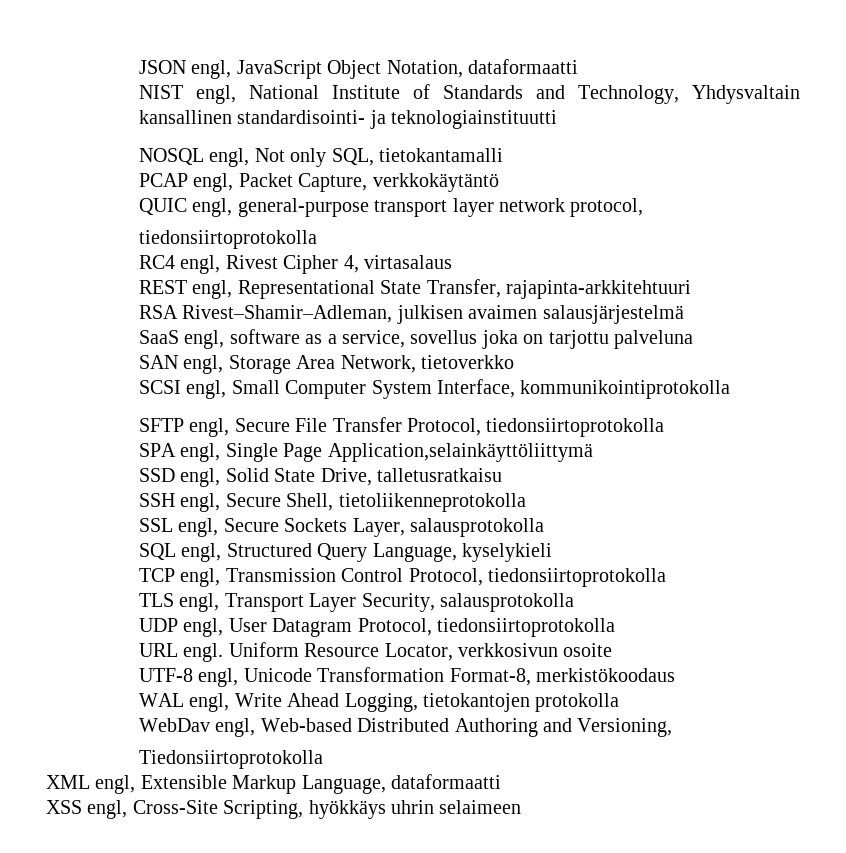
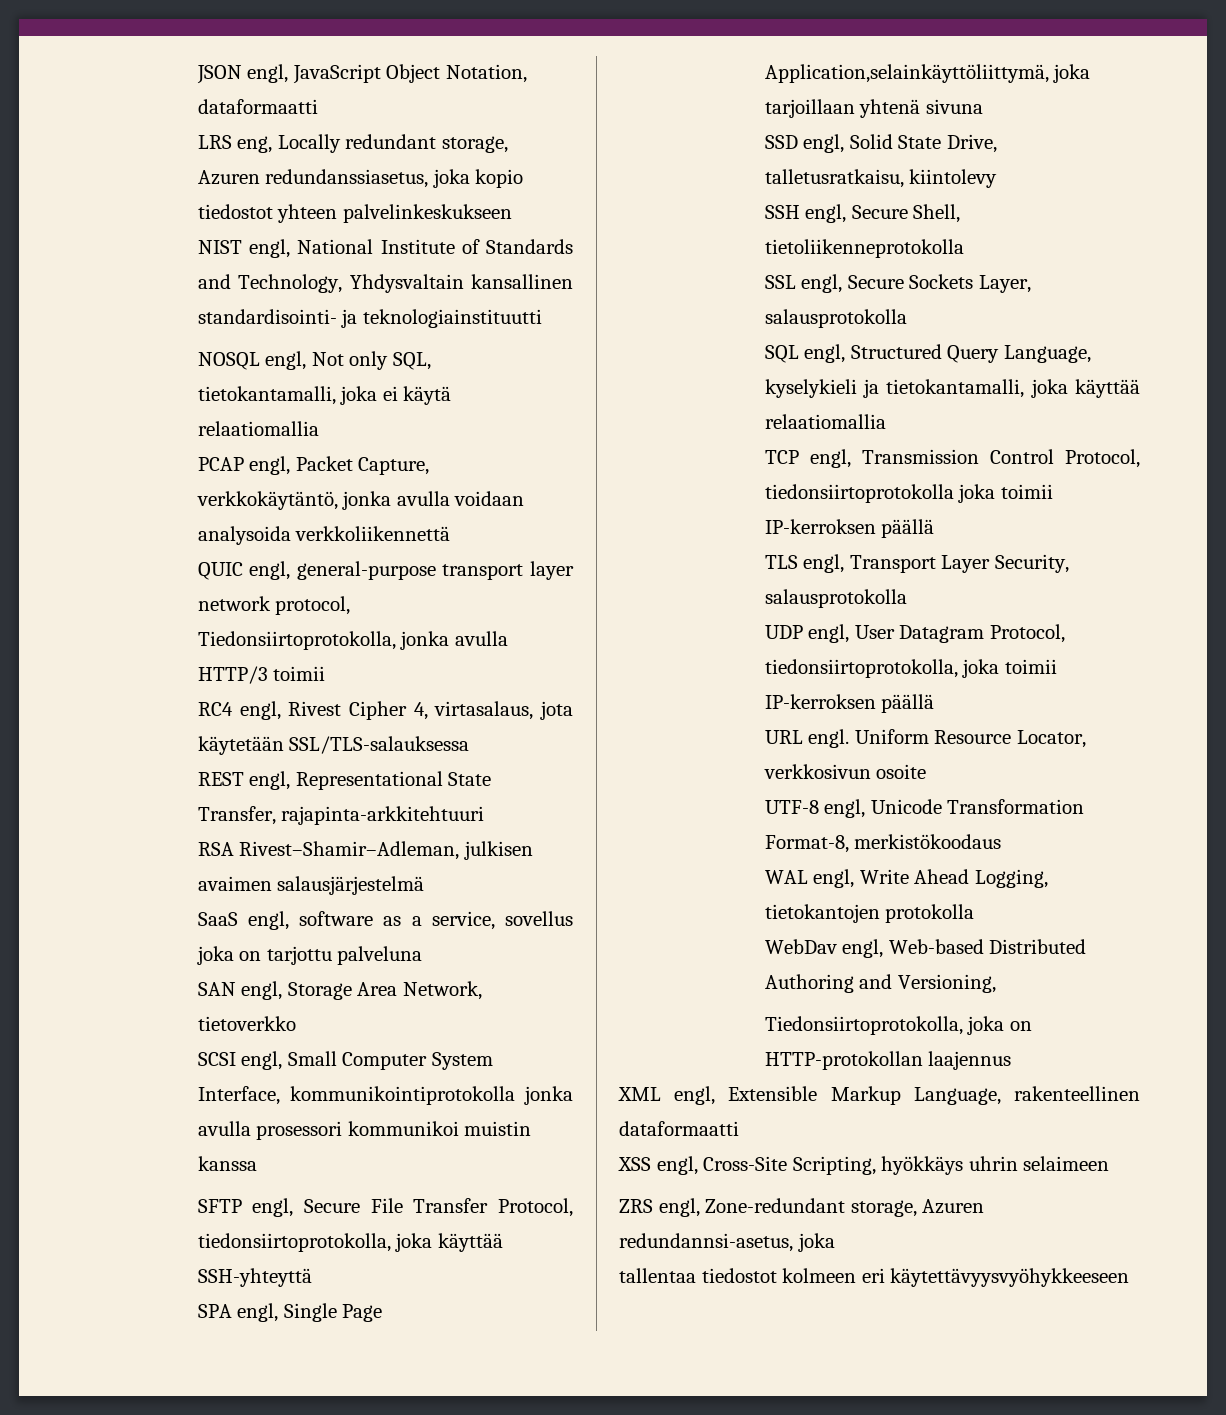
+ LRS eng, Locally redundant storage, Azuren redundanssiasetus, joka kopio tiedostot yhteen palvelinkeskukseen
- NOSQL engl, Not only SQL, tietokantamalli
+ NOSQL engl, Not only SQL, tietokantamalli, joka ei käytä relaatiomallia
- PCAP engl, Packet Capture, verkkokäytäntö
+ PCAP engl, Packet Capture, verkkokäytäntö, jonka avulla voidaan analysoida verkkoliikennettä
  QUIC engl, general-purpose transport layer network protocol,
- tiedonsiirtoprotokolla
+ Tiedonsiirtoprotokolla, jonka avulla HTTP/3 toimii
- RC4 engl, Rivest Cipher 4, virtasalaus
+ RC4 engl, Rivest Cipher 4, virtasalaus, jota käytetään SSL/TLS-salauksessa
- SCSI engl, Small Computer System Interface, kommunikointiprotokolla
+ SCSI engl, Small Computer System Interface, kommunikointiprotokolla jonka avulla prosessori kommunikoi muistin kanssa
- SFTP engl, Secure File Transfer Protocol, tiedonsiirtoprotokolla
+ SFTP engl, Secure File Transfer Protocol, tiedonsiirtoprotokolla, joka käyttää SSH-yhteyttä
- SPA engl, Single Page Application,selainkäyttöliittymä
+ SPA engl, Single Page Application,selainkäyttöliittymä, joka tarjoillaan yhtenä sivuna
- SSD engl, Solid State Drive, talletusratkaisu
+ SSD engl, Solid State Drive, talletusratkaisu, kiintolevy
- SQL engl, Structured Query Language, kyselykieli
+ SQL engl, Structured Query Language, kyselykieli ja tietokantamalli, joka käyttää relaatiomallia
- TCP engl, Transmission Control Protocol, tiedonsiirtoprotokolla
+ TCP engl, Transmission Control Protocol, tiedonsiirtoprotokolla joka toimii IP-kerroksen päällä
- UDP engl, User Datagram Protocol, tiedonsiirtoprotokolla
+ UDP engl, User Datagram Protocol, tiedonsiirtoprotokolla, joka toimii IP-kerroksen päällä
- Tiedonsiirtoprotokolla
+ Tiedonsiirtoprotokolla, joka on HTTP-protokollan laajennus
- XML engl, Extensible Markup Language, dataformaatti
+ XML engl, Extensible Markup Language, rakenteellinen dataformaatti
+ ZRS engl, Zone-redundant storage, Azuren redundannsi-asetus, joka
+ tallentaa tiedostot kolmeen eri käytettävyysvyöhykkeeseen

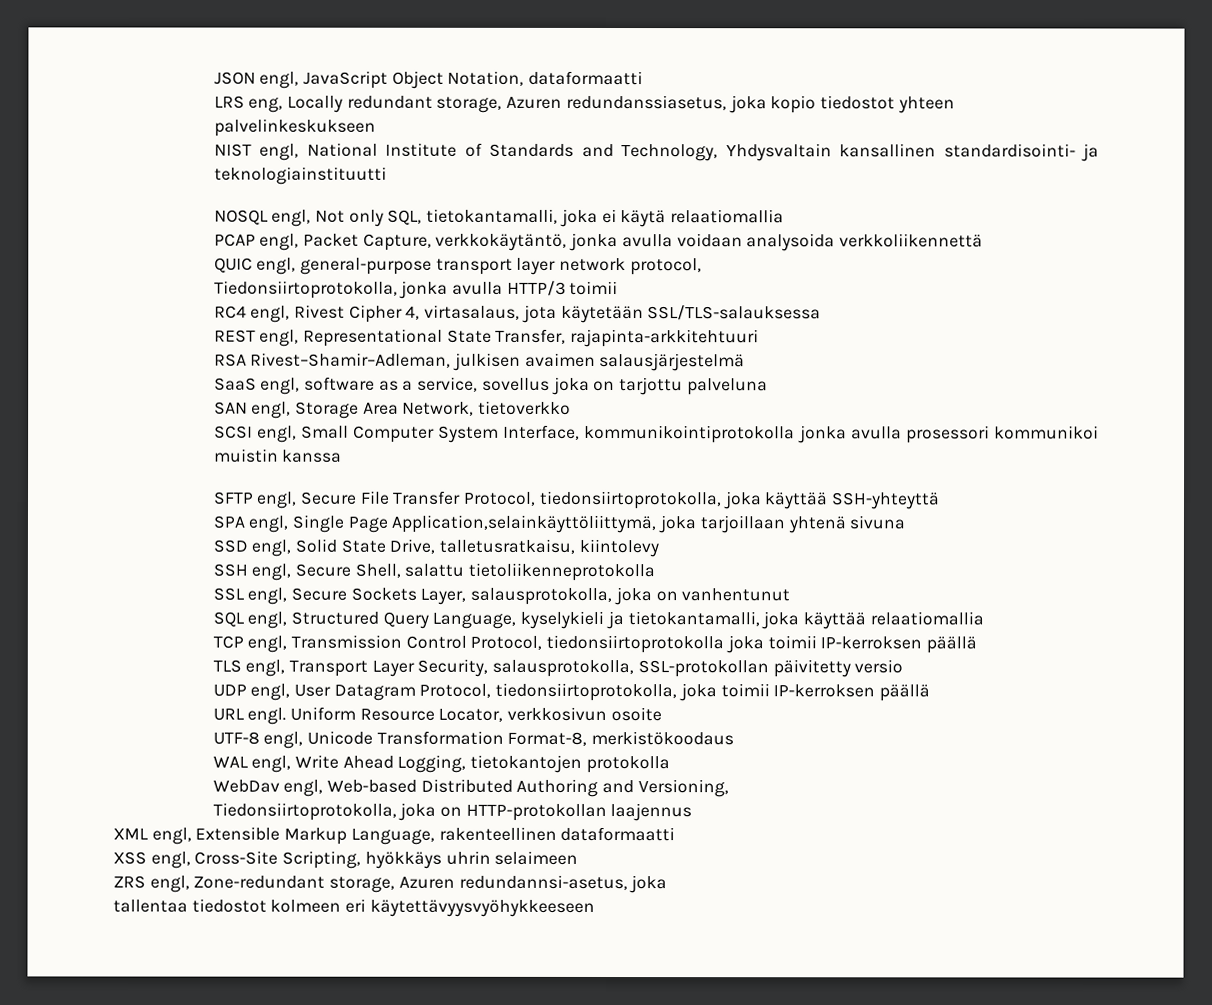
- SSH engl, Secure Shell, tietoliikenneprotokolla
+ SSH engl, Secure Shell, salattu tietoliikenneprotokolla
- SSL engl, Secure Sockets Layer, salausprotokolla
+ SSL engl, Secure Sockets Layer, salausprotokolla, joka on vanhentunut
- TLS engl, Transport Layer Security, salausprotokolla
+ TLS engl, Transport Layer Security, salausprotokolla, SSL-protokollan päivitetty versio

